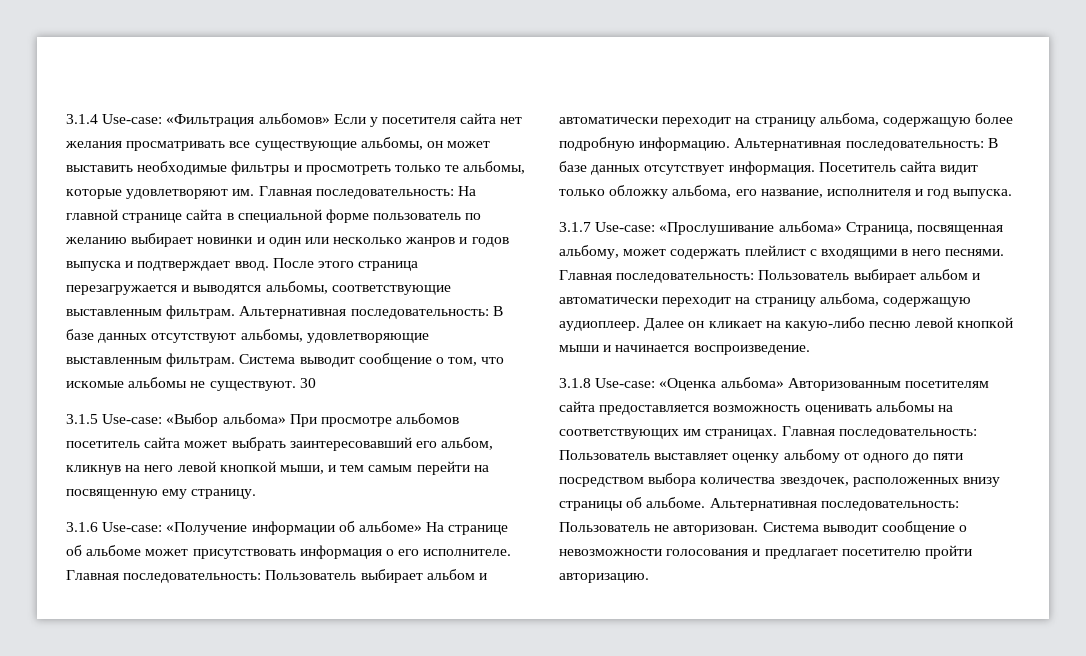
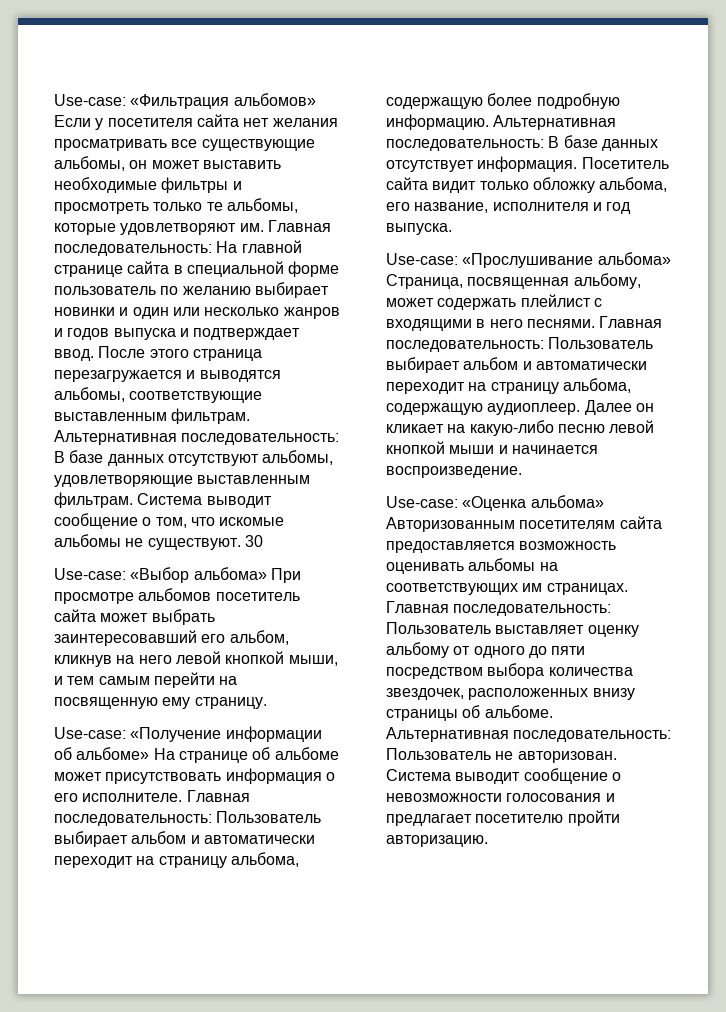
- 3.1.4 Use-case: «Фильтрация альбомов» Если у посетителя сайта нет желания просматривать все существующие альбомы, он может выставить необходимые фильтры и просмотреть только те альбомы, которые удовлетворяют им. Главная последовательность: На главной странице сайта в специальной форме пользователь по желанию выбирает новинки и один или несколько жанров и годов выпуска и подтверждает ввод.
+ Use-case: «Фильтрация альбомов» Если у посетителя сайта нет желания просматривать все существующие альбомы, он может выставить необходимые фильтры и просмотреть только те альбомы, которые удовлетворяют им. Главная последовательность: На главной странице сайта в специальной форме пользователь по желанию выбирает новинки и один или несколько жанров и годов выпуска и подтверждает ввод.
- 3.1.5 Use-case: «Выбор альбома» При просмотре альбомов посетитель сайта может выбрать заинтересовавший его альбом, кликнув на него левой кнопкой мыши, и тем самым перейти на посвященную ему страницу.
+ Use-case: «Выбор альбома» При просмотре альбомов посетитель сайта может выбрать заинтересовавший его альбом, кликнув на него левой кнопкой мыши, и тем самым перейти на посвященную ему страницу.
- 3.1.6 Use-case: «Получение информации об альбоме» На странице об альбоме может присутствовать информация о его исполнителе.
+ Use-case: «Получение информации об альбоме» На странице об альбоме может присутствовать информация о его исполнителе.
- 3.1.7 Use-case: «Прослушивание альбома» Страница, посвященная альбому, может содержать плейлист с входящими в него песнями.
+ Use-case: «Прослушивание альбома» Страница, посвященная альбому, может содержать плейлист с входящими в него песнями.
- 3.1.8 Use-case: «Оценка альбома» Авторизованным посетителям сайта предоставляется возможность оценивать альбомы на соответствующих им страницах.
+ Use-case: «Оценка альбома» Авторизованным посетителям сайта предоставляется возможность оценивать альбомы на соответствующих им страницах.

